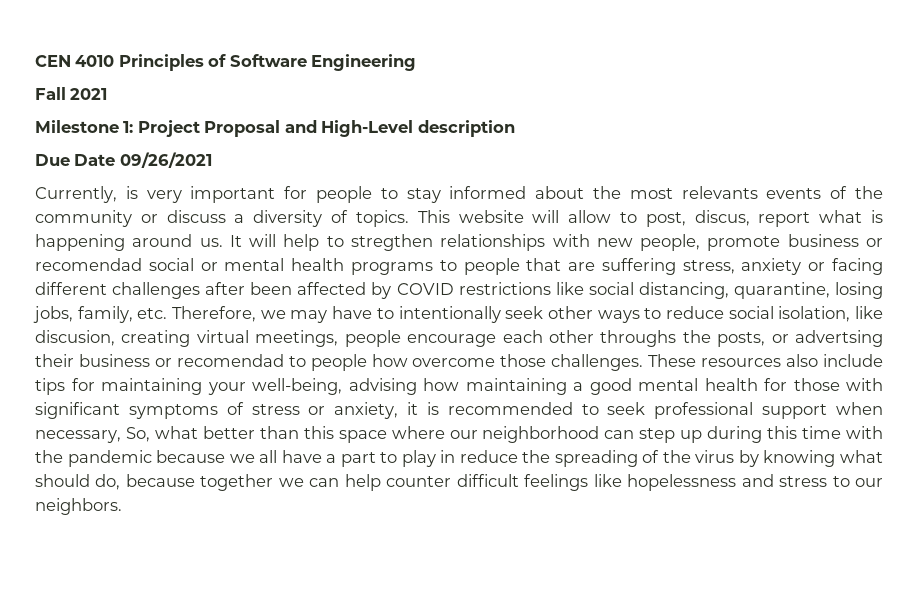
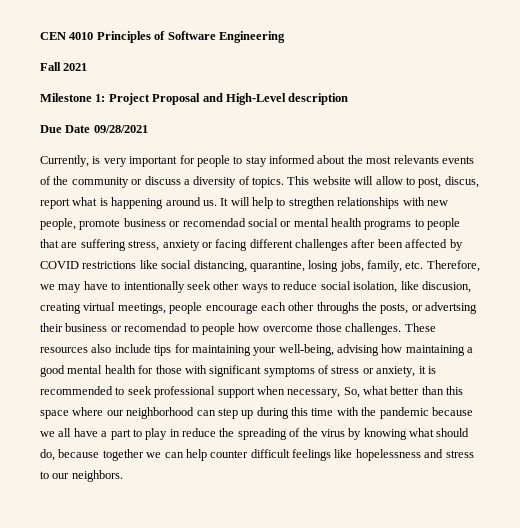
- Due Date 09/26/2021
+ Due Date 09/28/2021

